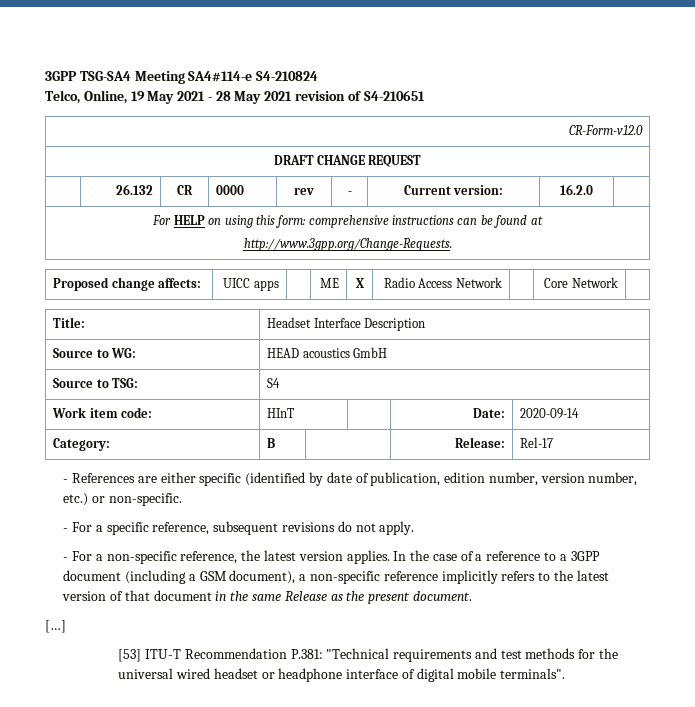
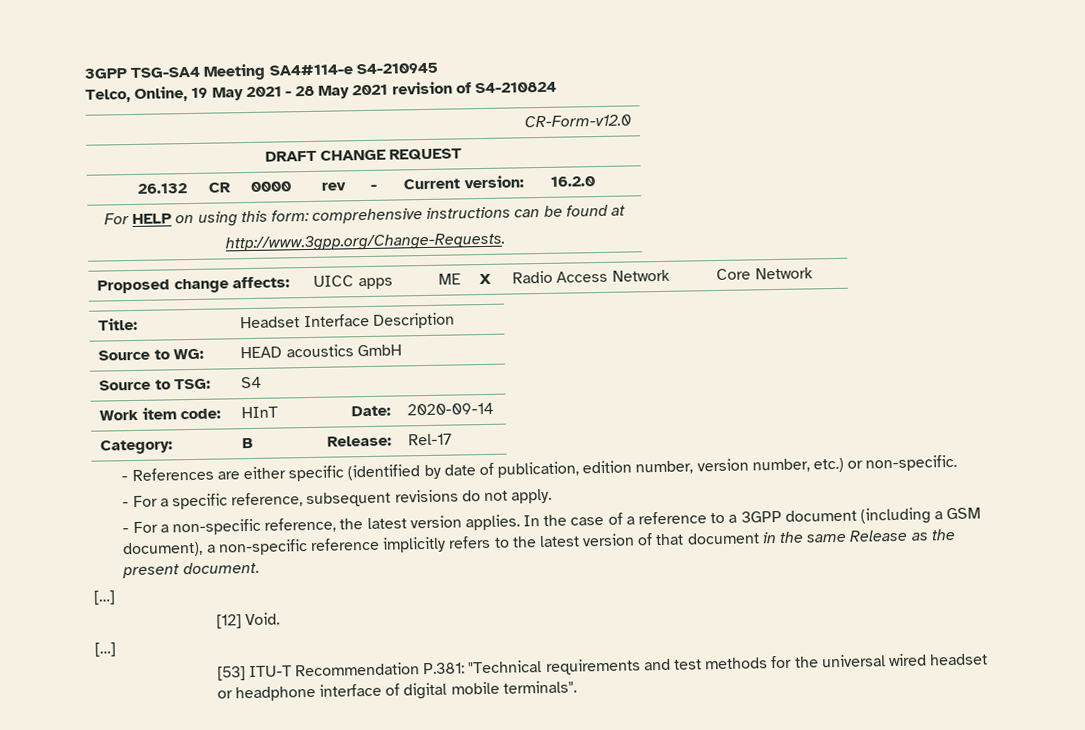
- 3GPP TSG-SA4 Meeting SA4#114-e S4-210824
+ 3GPP TSG-SA4 Meeting SA4#114-e S4-210945
- Telco, Online, 19 May 2021 - 28 May 2021 revision of S4-210651
+ Telco, Online, 19 May 2021 - 28 May 2021 revision of S4-210824
+ [12] Void.
+ […]

